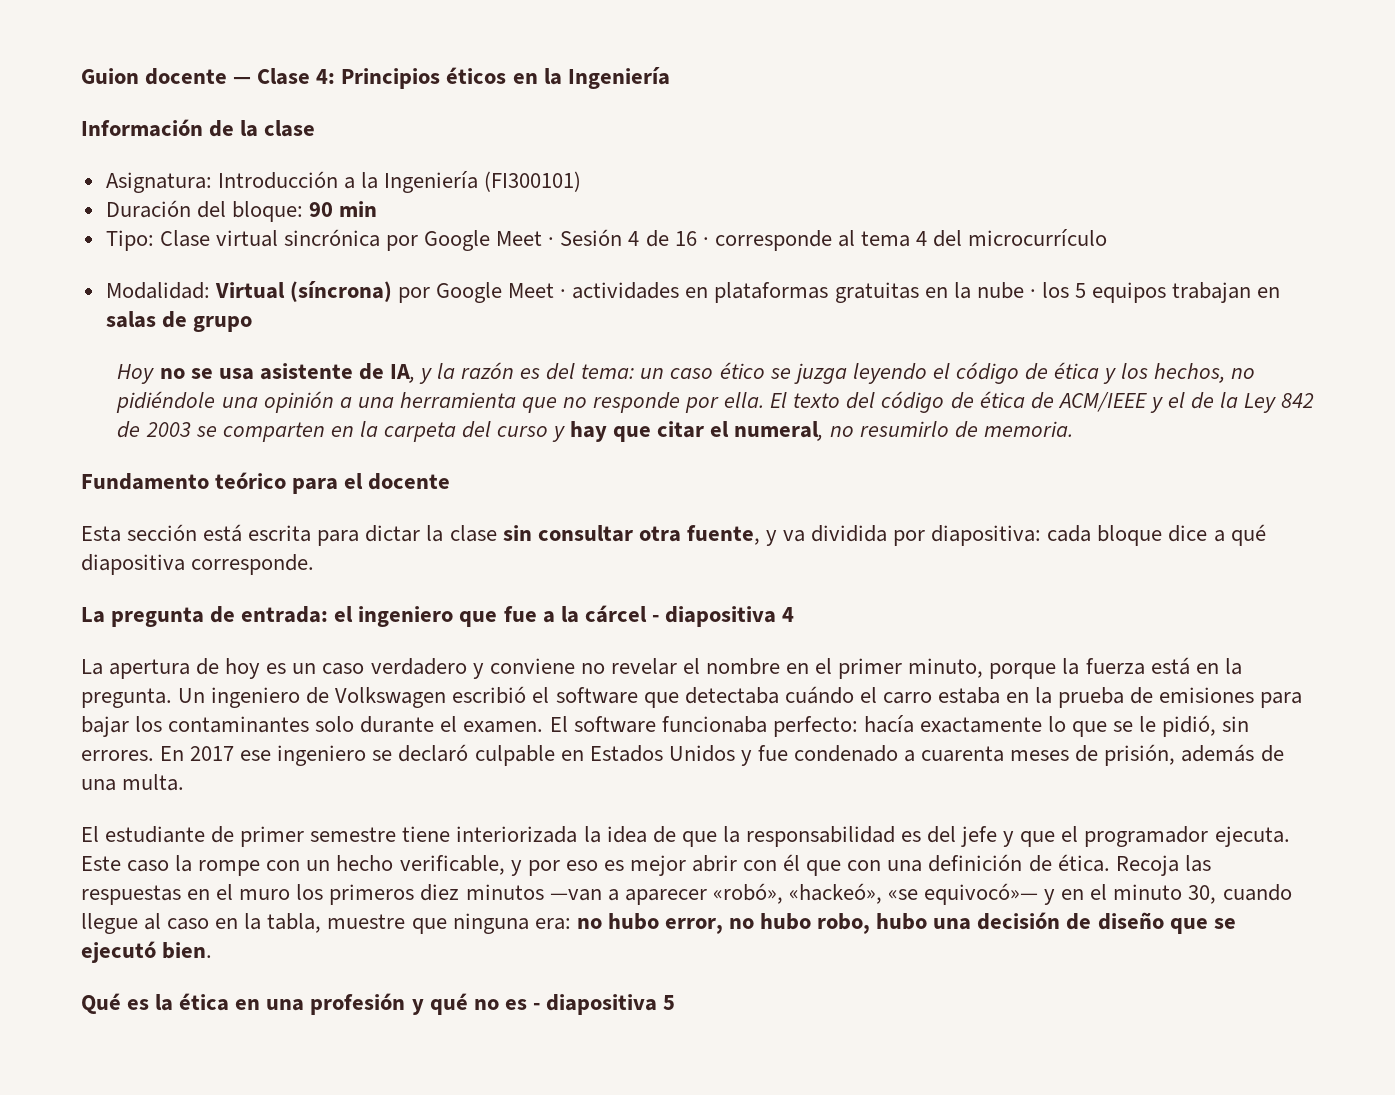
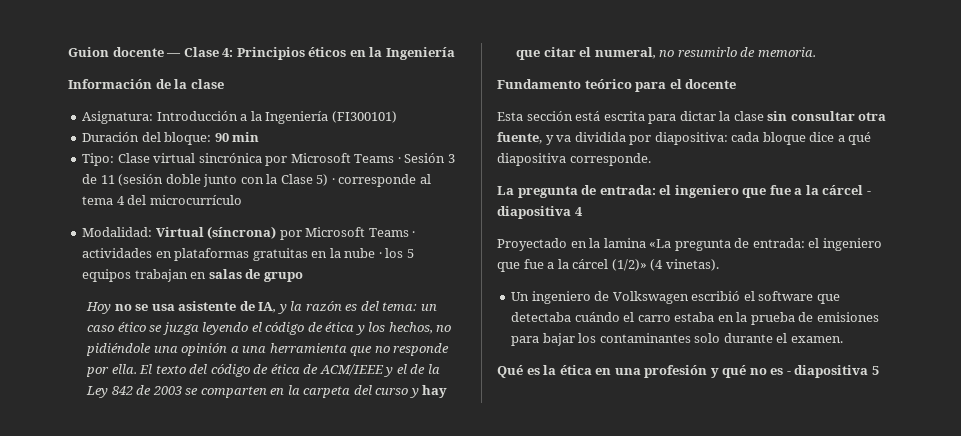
- Tipo: Clase virtual sincrónica por Google Meet · Sesión 4 de 16 · corresponde al tema 4 del microcurrículo
+ Tipo: Clase virtual sincrónica por Microsoft Teams · Sesión 3 de 11 (sesión doble junto con la Clase 5) · corresponde al tema 4 del microcurrículo
- Modalidad: Virtual (síncrona) por Google Meet · actividades en plataformas gratuitas en la nube · los 5 equipos trabajan en salas de grupo
+ Modalidad: Virtual (síncrona) por Microsoft Teams · actividades en plataformas gratuitas en la nube · los 5 equipos trabajan en salas de grupo
- La apertura de hoy es un caso verdadero y conviene no revelar el nombre en el primer minuto, porque la fuerza está en la pregunta. Un ingeniero de Volkswagen escribió el software que detectaba cuándo el carro estaba en la prueba de emisiones para bajar los contaminantes solo durante el examen. El software funcionaba perfecto: hacía exactamente lo que se le pidió, sin errores. En 2017 ese ingeniero se declaró culpable en Estados Unidos y fue condenado a cuarenta meses de prisión, además de una multa.
- El estudiante de primer semestre tiene interiorizada la idea de que la responsabilidad es del jefe y que el programador ejecuta. Este caso la rompe con un hecho verificable, y por eso es mejor abrir con él que con una definición de ética. Recoja las respuestas en el muro los primeros diez minutos —van a aparecer «robó», «hackeó», «se equivocó»— y en el minuto 30, cuando llegue al caso en la tabla, muestre que ninguna era: no hubo error, no hubo robo, hubo una decisión de diseño que se ejecutó bien.
+ Proyectado en la lamina «La pregunta de entrada: el ingeniero que fue a la cárcel (1/2)» (4 vinetas).
+ Un ingeniero de Volkswagen escribió el software que detectaba cuándo el carro estaba en la prueba de emisiones para bajar los contaminantes solo durante el examen.

